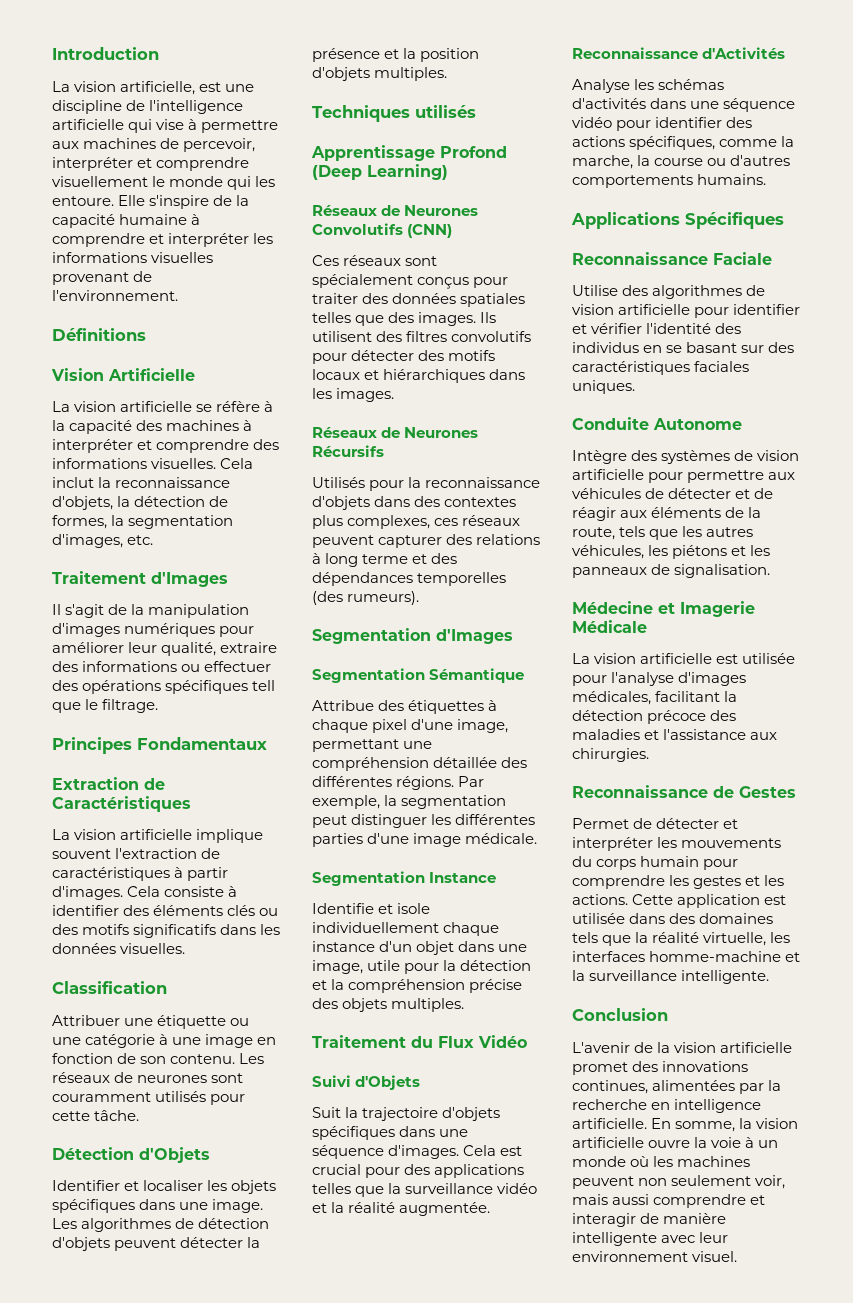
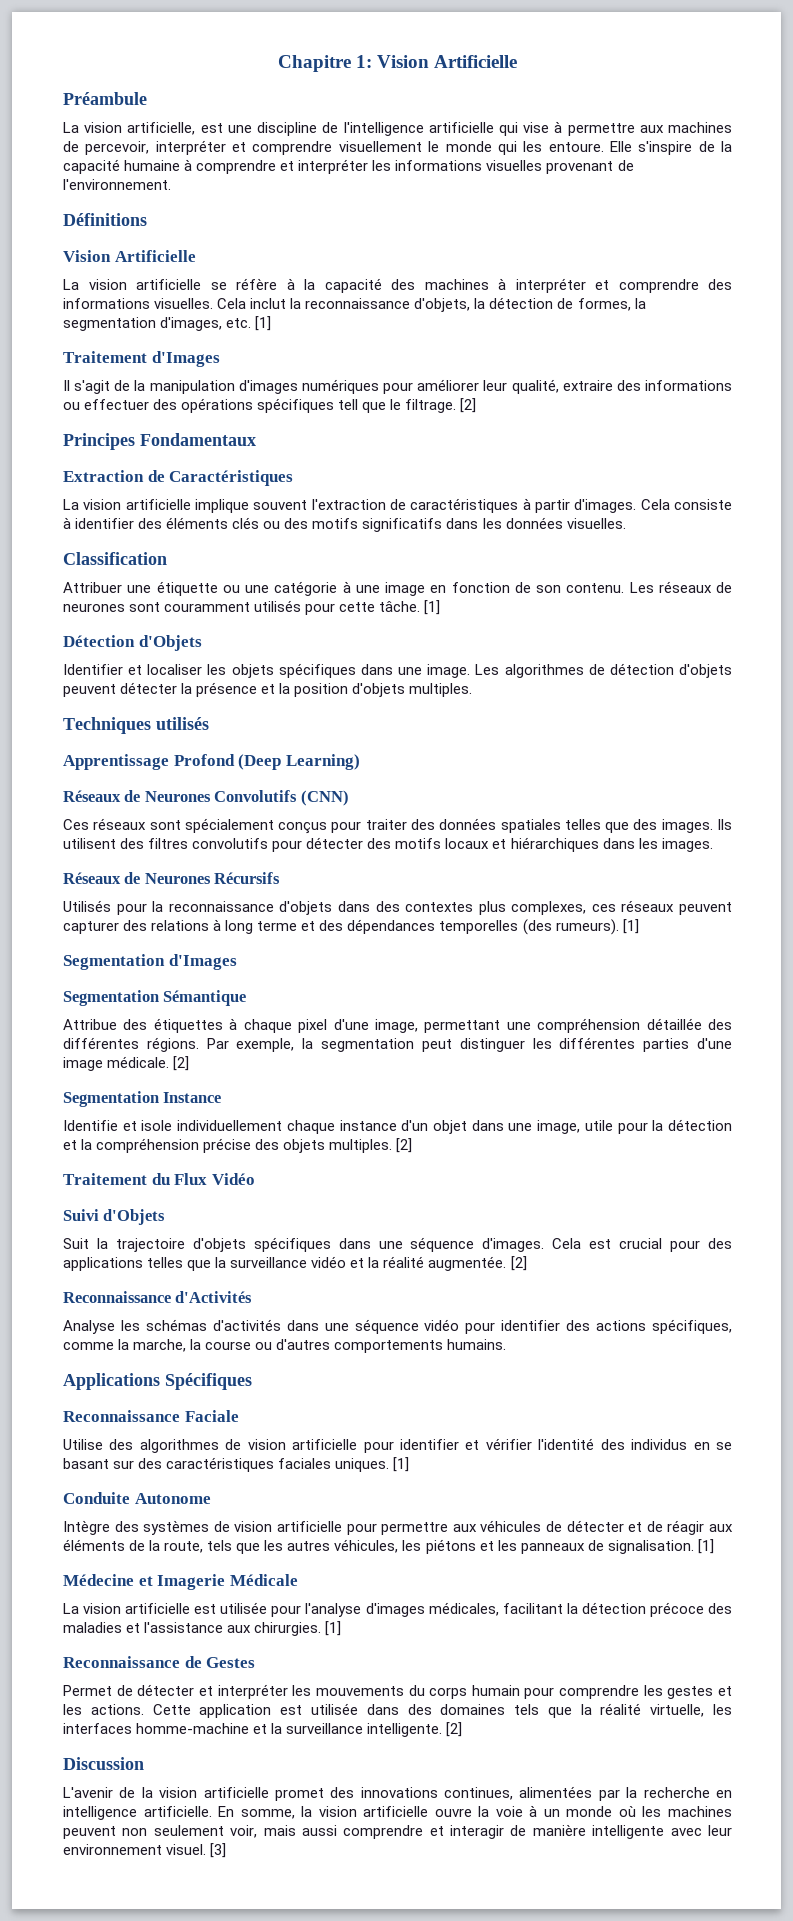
- Introduction
+ Chapitre 1: Vision Artificielle
+ Préambule
- Cela inclut la reconnaissance d'objets, la détection de formes, la segmentation d'images, etc.
+ Cela inclut la reconnaissance d'objets, la détection de formes, la segmentation d'images, etc. [1]
- Il s'agit de la manipulation d'images numériques pour améliorer leur qualité, extraire des informations ou effectuer des opérations spécifiques tell que le filtrage.
+ Il s'agit de la manipulation d'images numériques pour améliorer leur qualité, extraire des informations ou effectuer des opérations spécifiques tell que le filtrage. [2]
- Les réseaux de neurones sont couramment utilisés pour cette tâche.
+ Les réseaux de neurones sont couramment utilisés pour cette tâche. [1]
- Utilisés pour la reconnaissance d'objets dans des contextes plus complexes, ces réseaux peuvent capturer des relations à long terme et des dépendances temporelles (des rumeurs).
+ Utilisés pour la reconnaissance d'objets dans des contextes plus complexes, ces réseaux peuvent capturer des relations à long terme et des dépendances temporelles (des rumeurs). [1]
- Par exemple, la segmentation peut distinguer les différentes parties d'une image médicale.
+ Par exemple, la segmentation peut distinguer les différentes parties d'une image médicale. [2]
- Identifie et isole individuellement chaque instance d'un objet dans une image, utile pour la détection et la compréhension précise des objets multiples.
+ Identifie et isole individuellement chaque instance d'un objet dans une image, utile pour la détection et la compréhension précise des objets multiples. [2]
- Cela est crucial pour des applications telles que la surveillance vidéo et la réalité augmentée.
+ Cela est crucial pour des applications telles que la surveillance vidéo et la réalité augmentée. [2]
- Utilise des algorithmes de vision artificielle pour identifier et vérifier l'identité des individus en se basant sur des caractéristiques faciales uniques.
+ Utilise des algorithmes de vision artificielle pour identifier et vérifier l'identité des individus en se basant sur des caractéristiques faciales uniques. [1]
- Intègre des systèmes de vision artificielle pour permettre aux véhicules de détecter et de réagir aux éléments de la route, tels que les autres véhicules, les piétons et les panneaux de signalisation.
+ Intègre des systèmes de vision artificielle pour permettre aux véhicules de détecter et de réagir aux éléments de la route, tels que les autres véhicules, les piétons et les panneaux de signalisation. [1]
- La vision artificielle est utilisée pour l'analyse d'images médicales, facilitant la détection précoce des maladies et l'assistance aux chirurgies.
+ La vision artificielle est utilisée pour l'analyse d'images médicales, facilitant la détection précoce des maladies et l'assistance aux chirurgies. [1]
- Cette application est utilisée dans des domaines tels que la réalité virtuelle, les interfaces homme-machine et la surveillance intelligente.
- Conclusion
+ Cette application est utilisée dans des domaines tels que la réalité virtuelle, les interfaces homme-machine et la surveillance intelligente. [2]
+ Discussion
+ [3]

